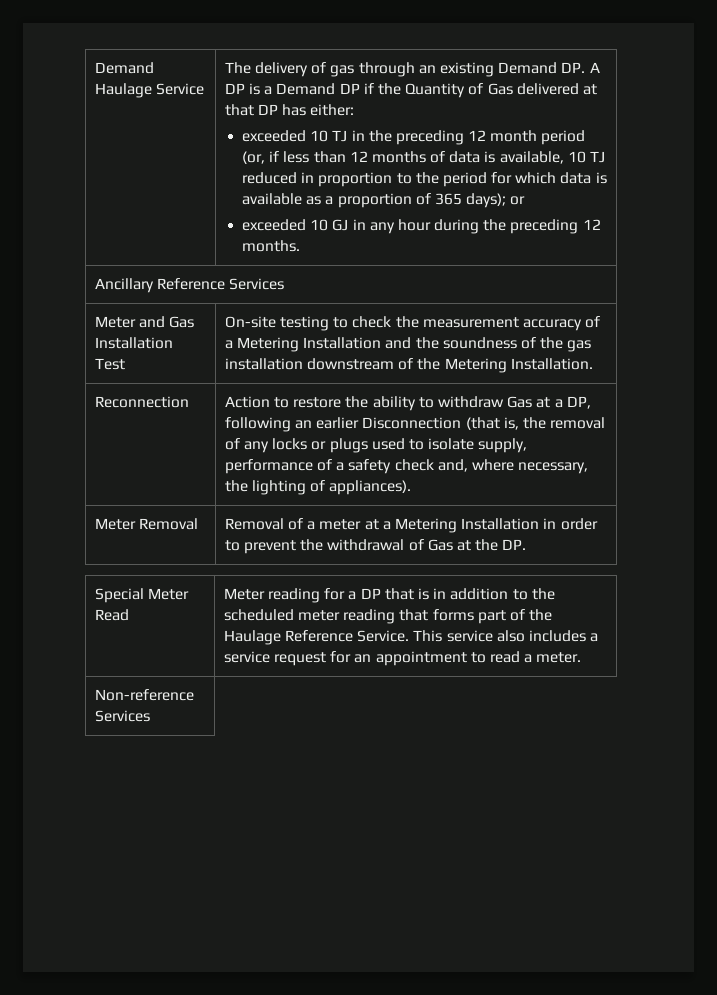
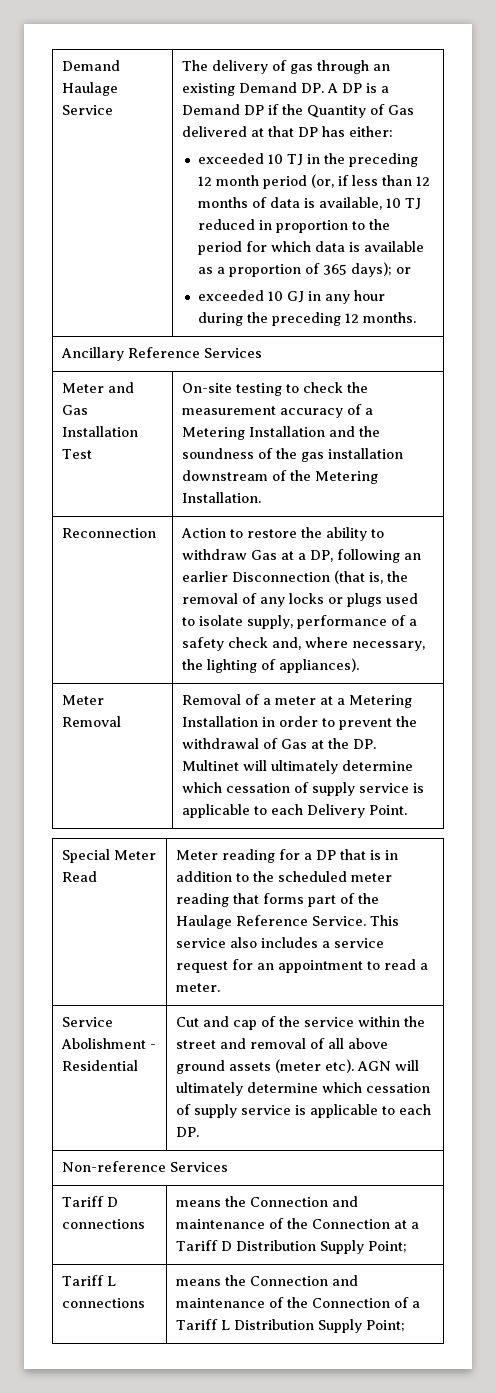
- Meter Removal | Removal of a meter at a Metering Installation in order to prevent the withdrawal of Gas at the DP.
+ Meter Removal | Removal of a meter at a Metering Installation in order to prevent the withdrawal of Gas at the DP. Multinet will ultimately determine which cessation of supply service is applicable to each Delivery Point.
+ Service Abolishment - Residential | Cut and cap of the service within the street and removal of all above ground assets (meter etc). AGN will ultimately determine which cessation of supply service is applicable to each DP.
  Non-reference Services
+ Tariff D connections | means the Connection and maintenance of the Connection at a Tariff D Distribution Supply Point;
+ Tariff L connections | means the Connection and maintenance of the Connection of a Tariff L Distribution Supply Point;

